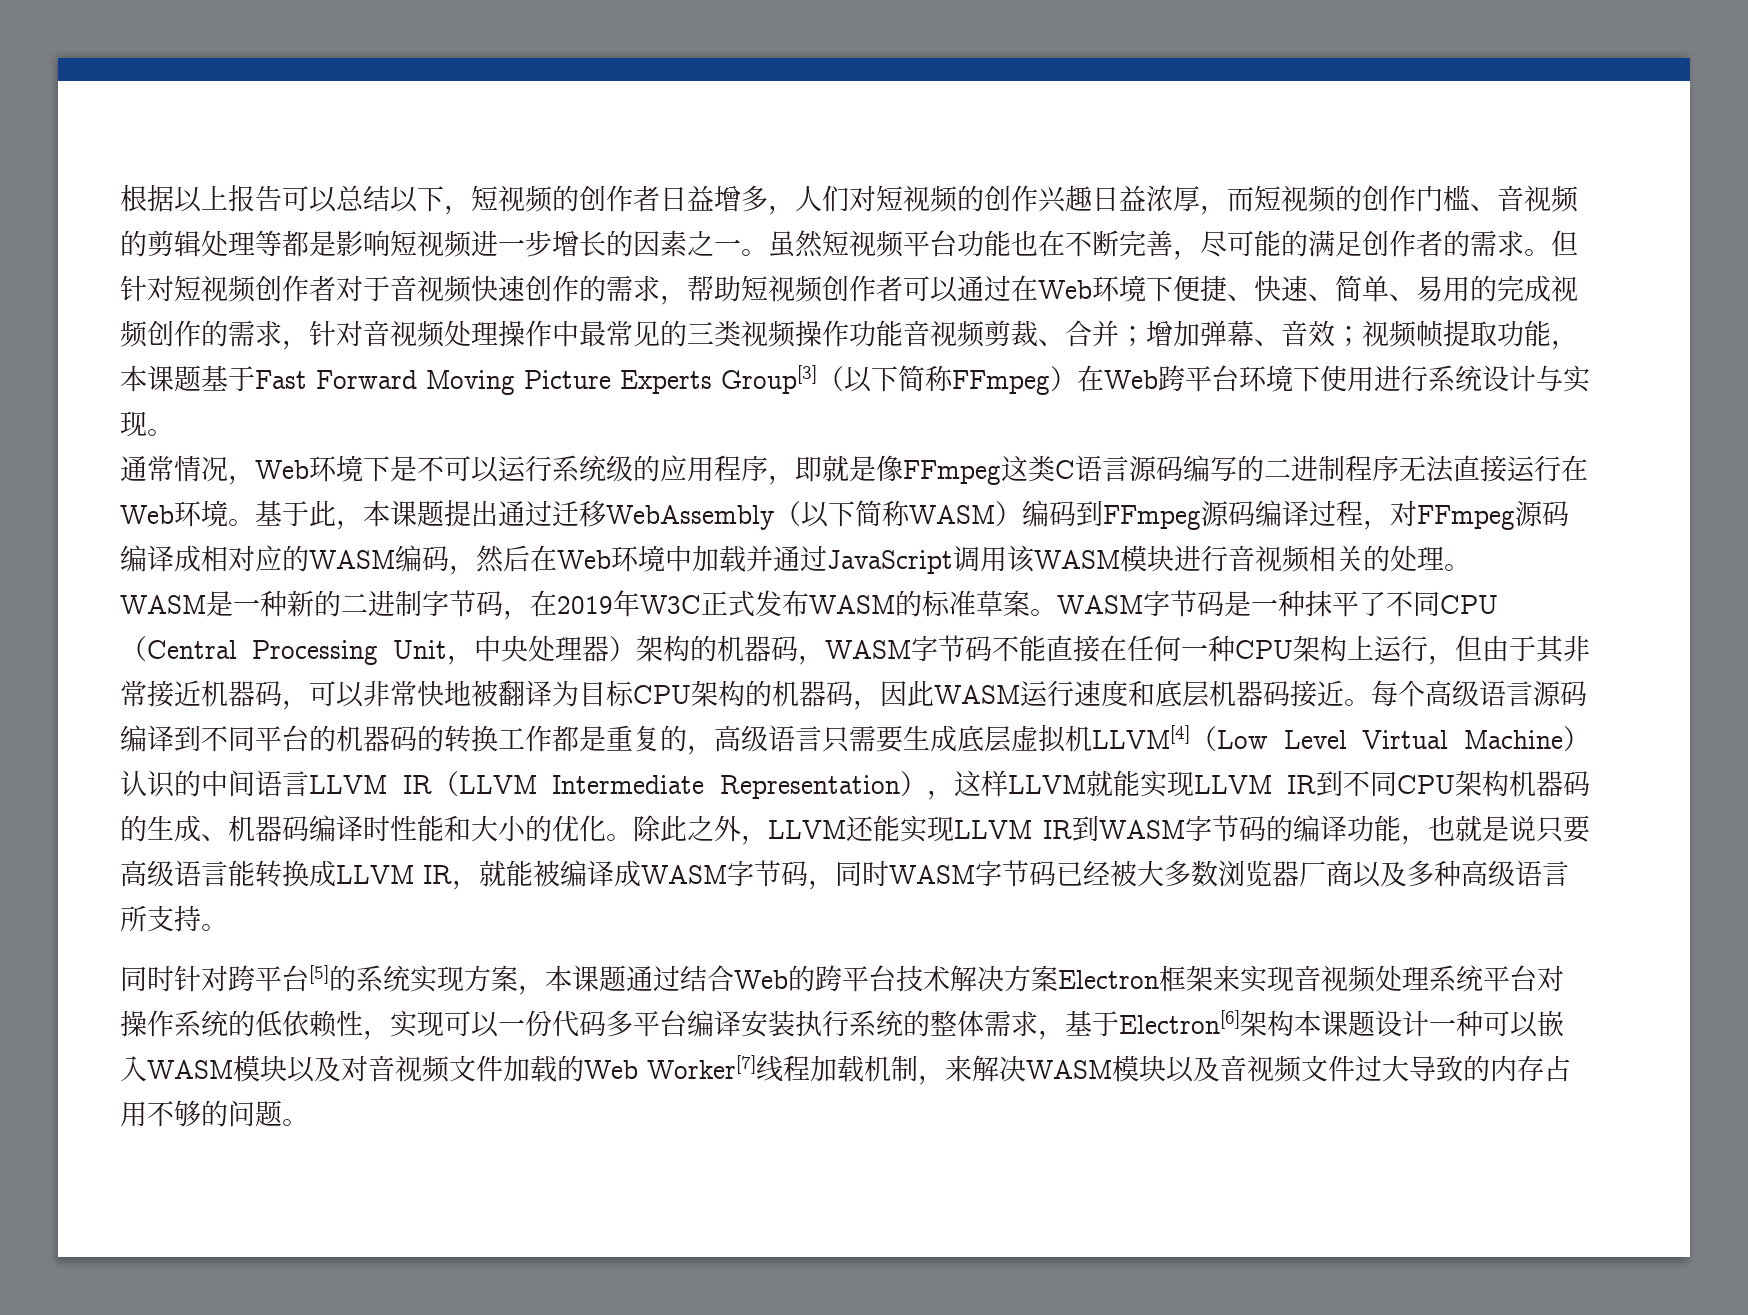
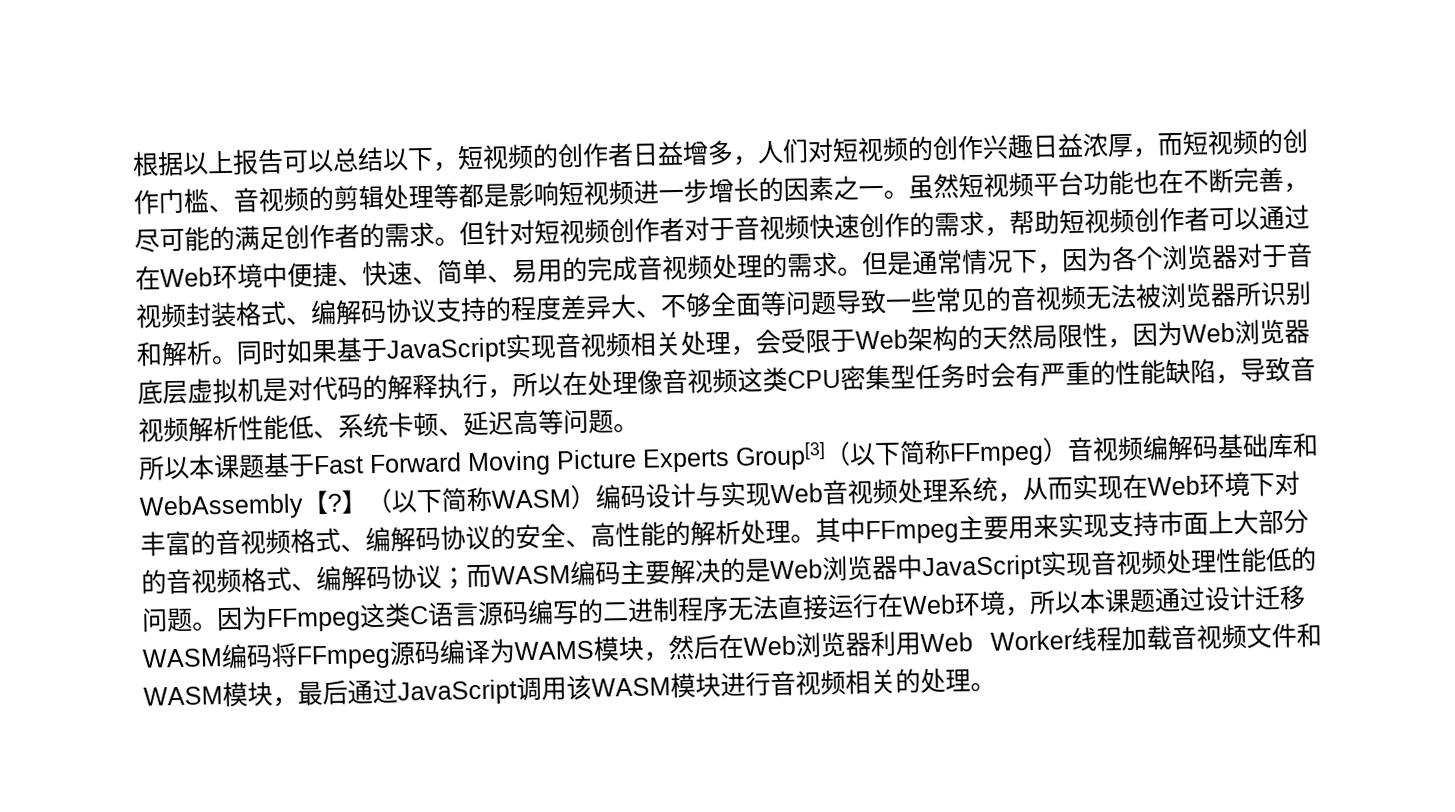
- 但针对短视频创作者对于音视频快速创作的需求，帮助短视频创作者可以通过在Web环境下便捷、快速、简单、易用的完成视频创作的需求，针对音视频处理操作中最常见的三类视频操作功能音视频剪裁、合并；增加弹幕、音效；视频帧提取功能，本课题基于Fast Forward Moving Picture Experts Group[3]（以下简称FFmpeg）在Web跨平台环境下使用进行系统设计与实现。
- 通常情况，Web环境下是不可以运行系统级的应用程序，即就是像FFmpeg这类C语言源码编写的二进制程序无法直接运行在Web环境。基于此，本课题提出通过迁移WebAssembly（以下简称WASM）编码到FFmpeg源码编译过程，对FFmpeg源码编译成相对应的WASM编码，然后在Web环境中加载并通过JavaScript调用该WASM模块进行音视频相关的处理。
+ 但针对短视频创作者对于音视频快速创作的需求，帮助短视频创作者可以通过在Web环境中便捷、快速、简单、易用的完成音视频处理的需求。但是通常情况下，因为各个浏览器对于音视频封装格式、编解码协议支持的程度差异大、不够全面等问题导致一些常见的音视频无法被浏览器所识别和解析。同时如果基于JavaScript实现音视频相关处理，会受限于Web架构的天然局限性，因为Web浏览器底层虚拟机是对代码的解释执行，所以在处理像音视频这类CPU密集型任务时会有严重的性能缺陷，导致音视频解析性能低、系统卡顿、延迟高等问题。
+ 所以本课题基于Fast Forward Moving Picture Experts Group[3]（以下简称FFmpeg）音视频编解码基础库和WebAssembly【?】（以下简称WASM）编码设计与实现Web音视频处理系统，从而实现在Web环境下对丰富的音视频格式、编解码协议的安全、高性能的解析处理。其中FFmpeg主要用来实现支持市面上大部分的音视频格式、编解码协议；而WASM编码主要解决的是Web浏览器中JavaScript实现音视频处理性能低的问题。因为FFmpeg这类C语言源码编写的二进制程序无法直接运行在Web环境，所以本课题通过设计迁移WASM编码将FFmpeg源码编译为WAMS模块，然后在Web浏览器利用Web Worker线程加载音视频文件和WASM模块，最后通过JavaScript调用该WASM模块进行音视频相关的处理。
- WASM是一种新的二进制字节码，在2019年W3C正式发布WASM的标准草案。WASM字节码是一种抹平了不同CPU（Central Processing Unit，中央处理器）架构的机器码，WASM字节码不能直接在任何一种CPU架构上运行，但由于其非常接近机器码，可以非常快地被翻译为目标CPU架构的机器码，因此WASM运行速度和底层机器码接近。每个高级语言源码编译到不同平台的机器码的转换工作都是重复的，高级语言只需要生成底层虚拟机LLVM[4]（Low Level Virtual Machine）认识的中间语言LLVM IR（LLVM Intermediate Representation），这样LLVM就能实现LLVM IR到不同CPU架构机器码的生成、机器码编译时性能和大小的优化。除此之外，LLVM还能实现LLVM IR到WASM字节码的编译功能，也就是说只要高级语言能转换成LLVM IR，就能被编译成WASM字节码，同时WASM字节码已经被大多数浏览器厂商以及多种高级语言所支持。
- 同时针对跨平台[5]的系统实现方案，本课题通过结合Web的跨平台技术解决方案Electron框架来实现音视频处理系统平台对操作系统的低依赖性，实现可以一份代码多平台编译安装执行系统的整体需求，基于Electron[6]架构本课题设计一种可以嵌入WASM模块以及对音视频文件加载的Web Worker[7]线程加载机制，来解决WASM模块以及音视频文件过大导致的内存占用不够的问题。

